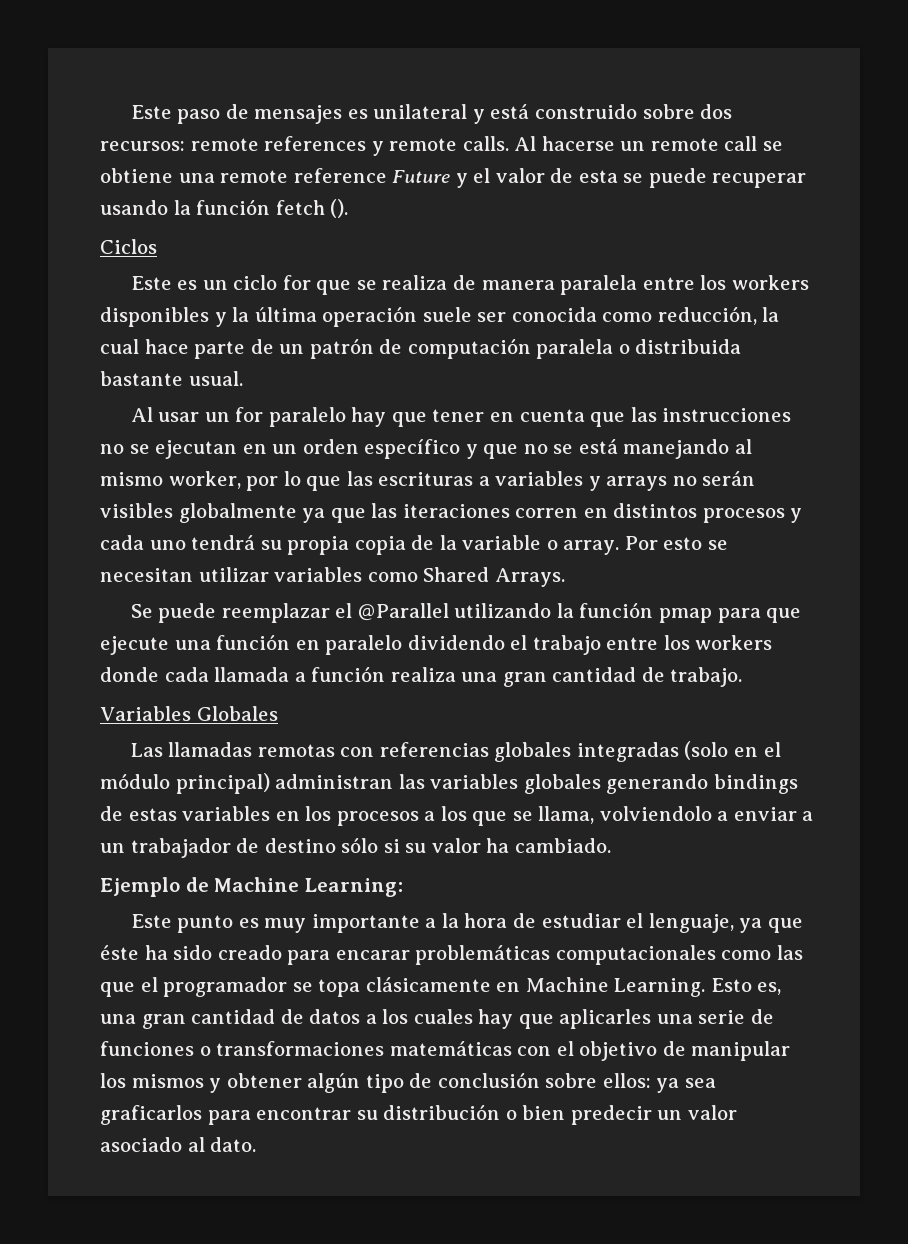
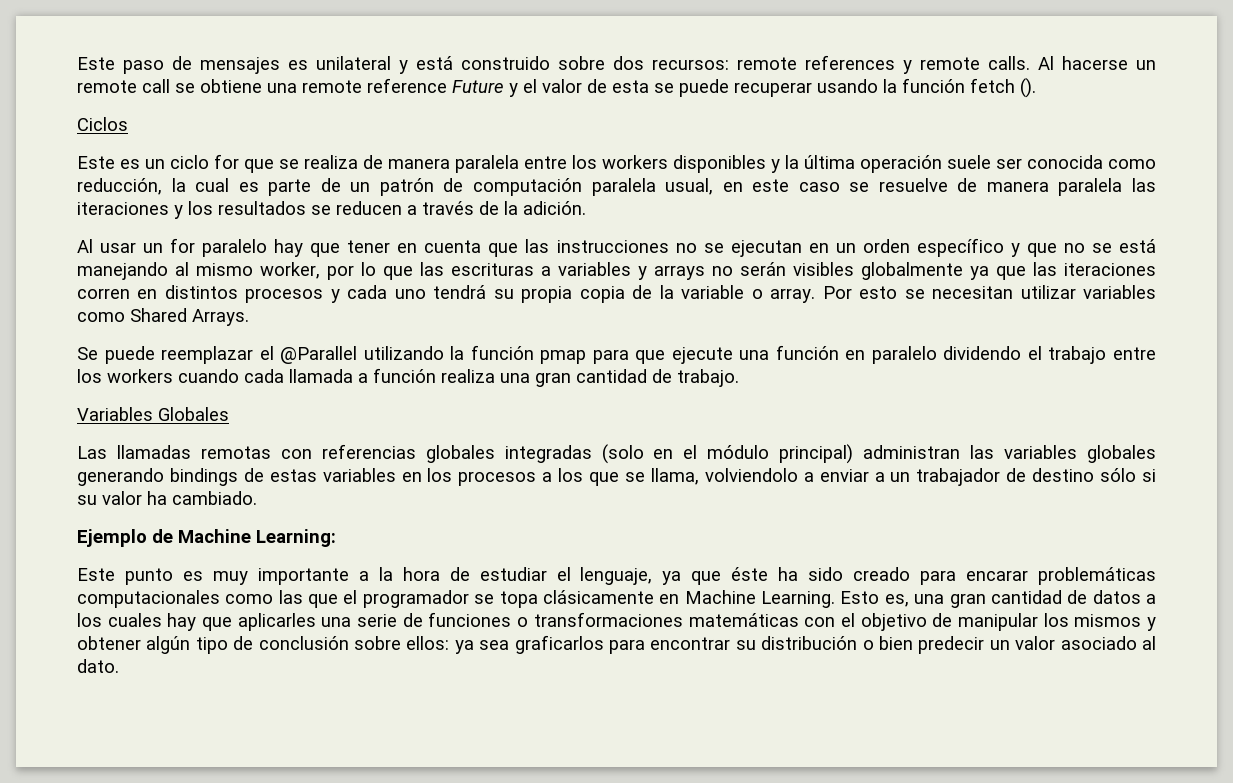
- Este es un ciclo for que se realiza de manera paralela entre los workers disponibles y la última operación suele ser conocida como reducción, la cual hace parte de un patrón de computación paralela o distribuida bastante usual.
+ Este es un ciclo for que se realiza de manera paralela entre los workers disponibles y la última operación suele ser conocida como reducción, la cual es parte de un patrón de computación paralela usual, en este caso se resuelve de manera paralela las iteraciones y los resultados se reducen a través de la adición.
- Se puede reemplazar el @Parallel utilizando la función pmap para que ejecute una función en paralelo dividendo el trabajo entre los workers donde cada llamada a función realiza una gran cantidad de trabajo.
+ Se puede reemplazar el @Parallel utilizando la función pmap para que ejecute una función en paralelo dividendo el trabajo entre los workers cuando cada llamada a función realiza una gran cantidad de trabajo.

